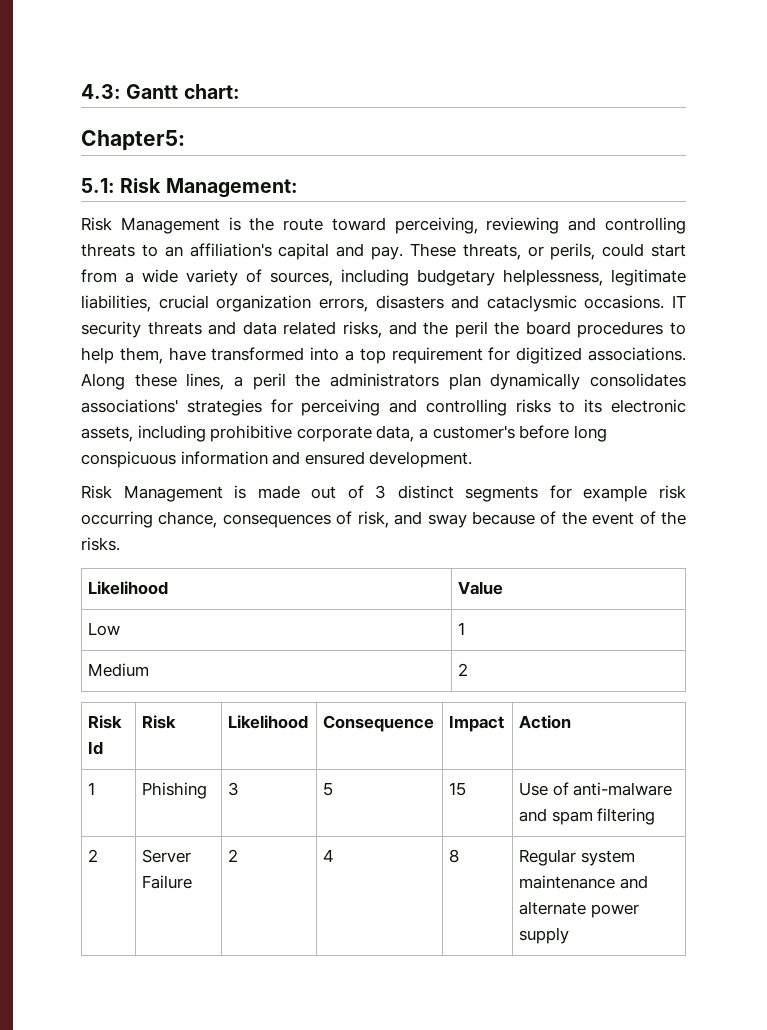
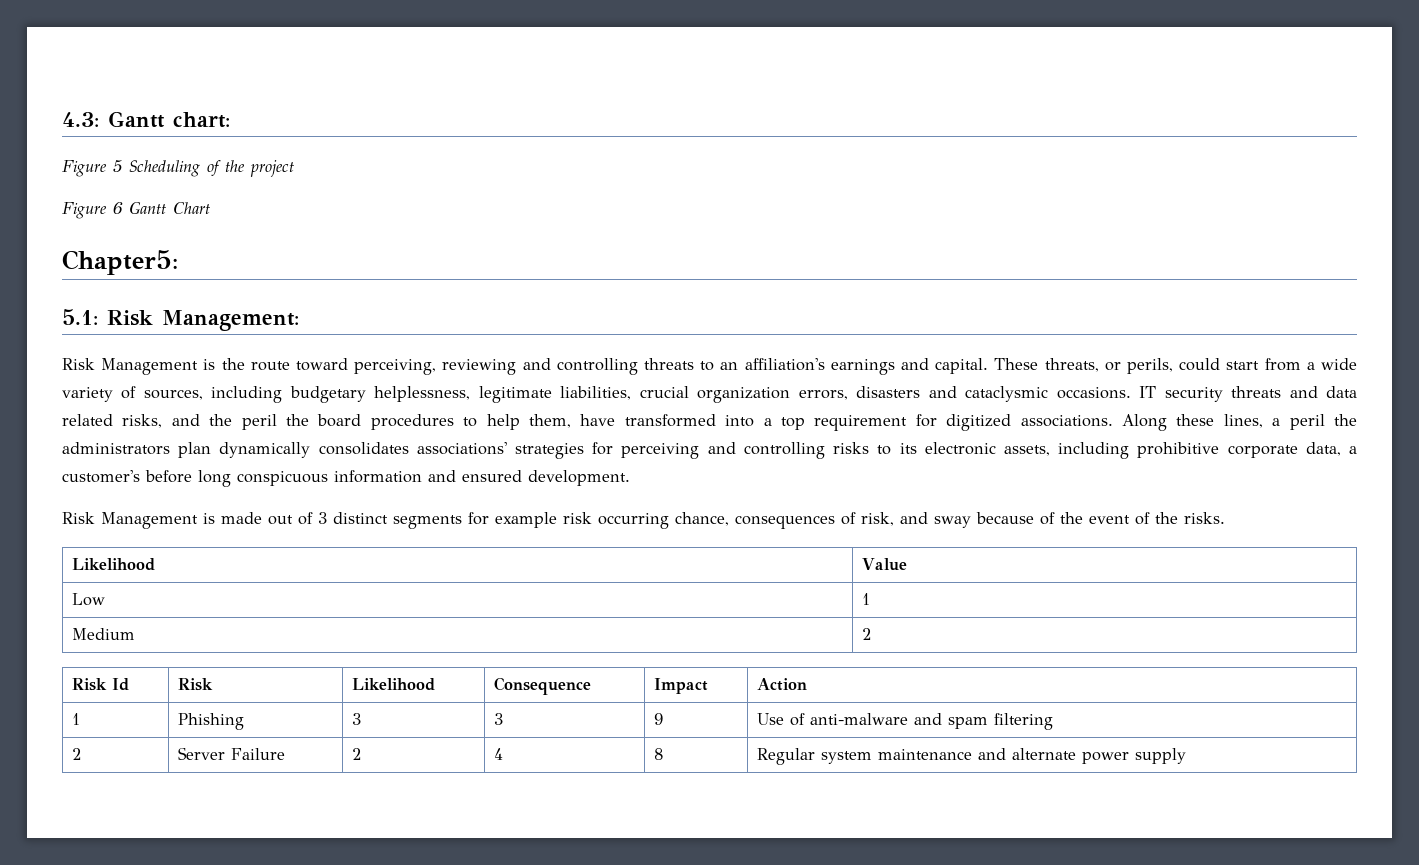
+ Figure 5 Scheduling of the project
+ Figure 6 Gantt Chart
- Risk Management is the route toward perceiving, reviewing and controlling threats to an affiliation's capital and pay.
+ Risk Management is the route toward perceiving, reviewing and controlling threats to an affiliation's earnings and capital.
- 1 | Phishing | 3 | 5 | 15 | Use of anti-malware and spam filtering
+ 1 | Phishing | 3 | 3 | 9 | Use of anti-malware and spam filtering

